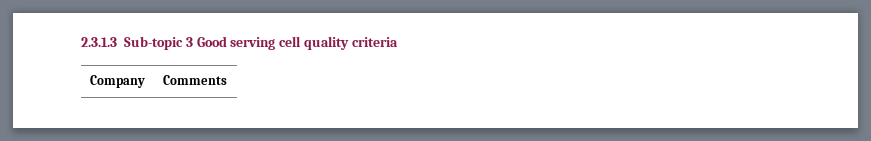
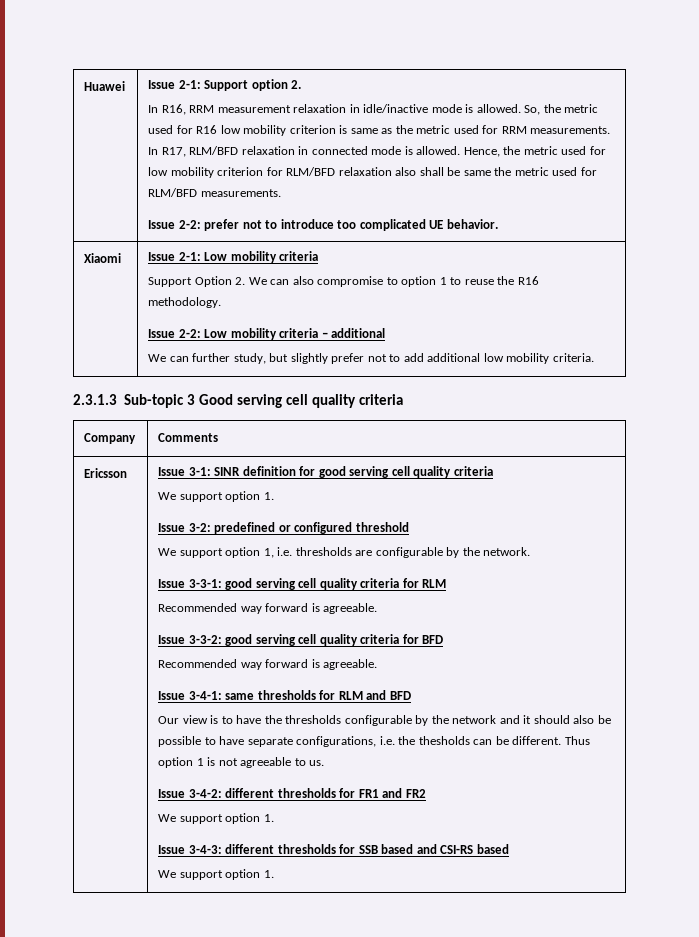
+ Huawei | Issue 2-1: Support option 2.
+ In R16, RRM measurement relaxation in idle/inactive mode is allowed. So, the metric used for R16 low mobility criterion is same as the metric used for RRM measurements. In R17, RLM/BFD relaxation in connected mode is allowed. Hence, the metric used for low mobility criterion for RLM/BFD relaxation also shall be same the metric used for RLM/BFD measurements.
+ Issue 2-2: prefer not to introduce too complicated UE behavior.
+ Xiaomi | Issue 2-1: Low mobility criteria
+ Support Option 2. We can also compromise to option 1 to reuse the R16 methodology.
+ Issue 2-2: Low mobility criteria – additional
+ We can further study, but slightly prefer not to add additional low mobility criteria.
+ Ericsson | Issue 3-1: SINR definition for good serving cell quality criteria
+ We support option 1.
+ Issue 3-2: predefined or configured threshold
+ We support option 1, i.e. thresholds are configurable by the network.
+ Issue 3-3-1: good serving cell quality criteria for RLM
+ Recommended way forward is agreeable.
+ Issue 3-3-2: good serving cell quality criteria for BFD
+ Recommended way forward is agreeable.
+ Issue 3-4-1: same thresholds for RLM and BFD
+ Our view is to have the thresholds configurable by the network and it should also be possible to have separate configurations, i.e. the thesholds can be different. Thus option 1 is not agreeable to us.
+ Issue 3-4-2: different thresholds for FR1 and FR2
+ We support option 1.
+ Issue 3-4-3: different thresholds for SSB based and CSI-RS based
+ We support option 1.

